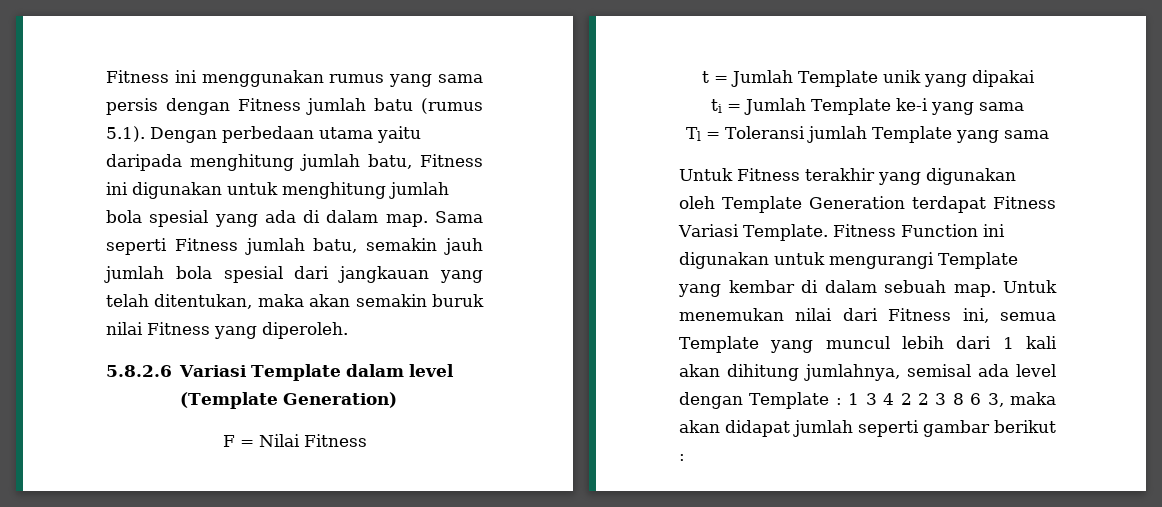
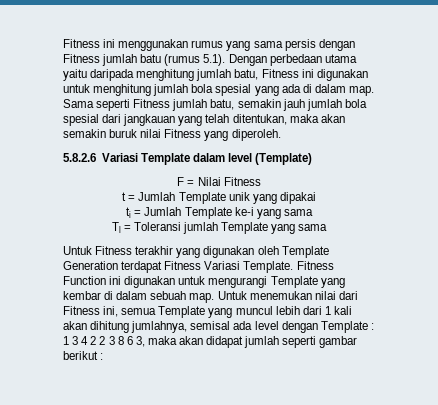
- 5.8.2.6 Variasi Template dalam level (Template Generation)
+ 5.8.2.6 Variasi Template dalam level (Template)

